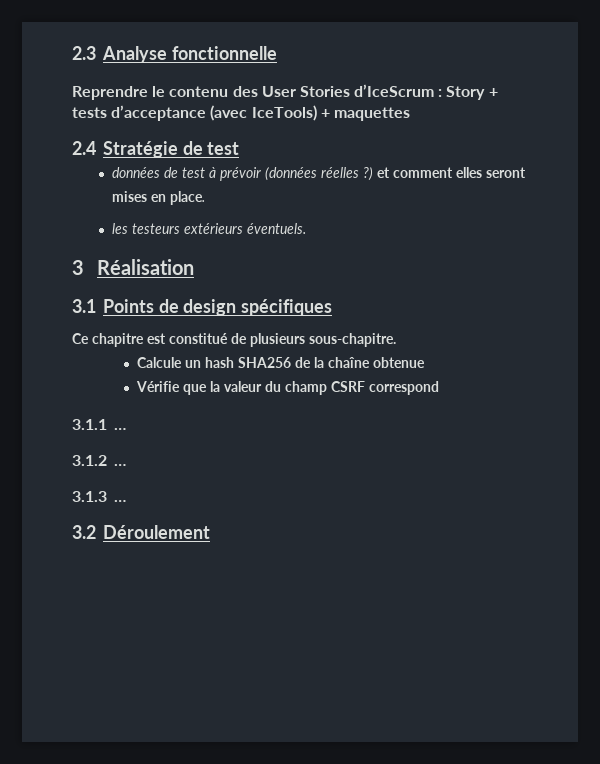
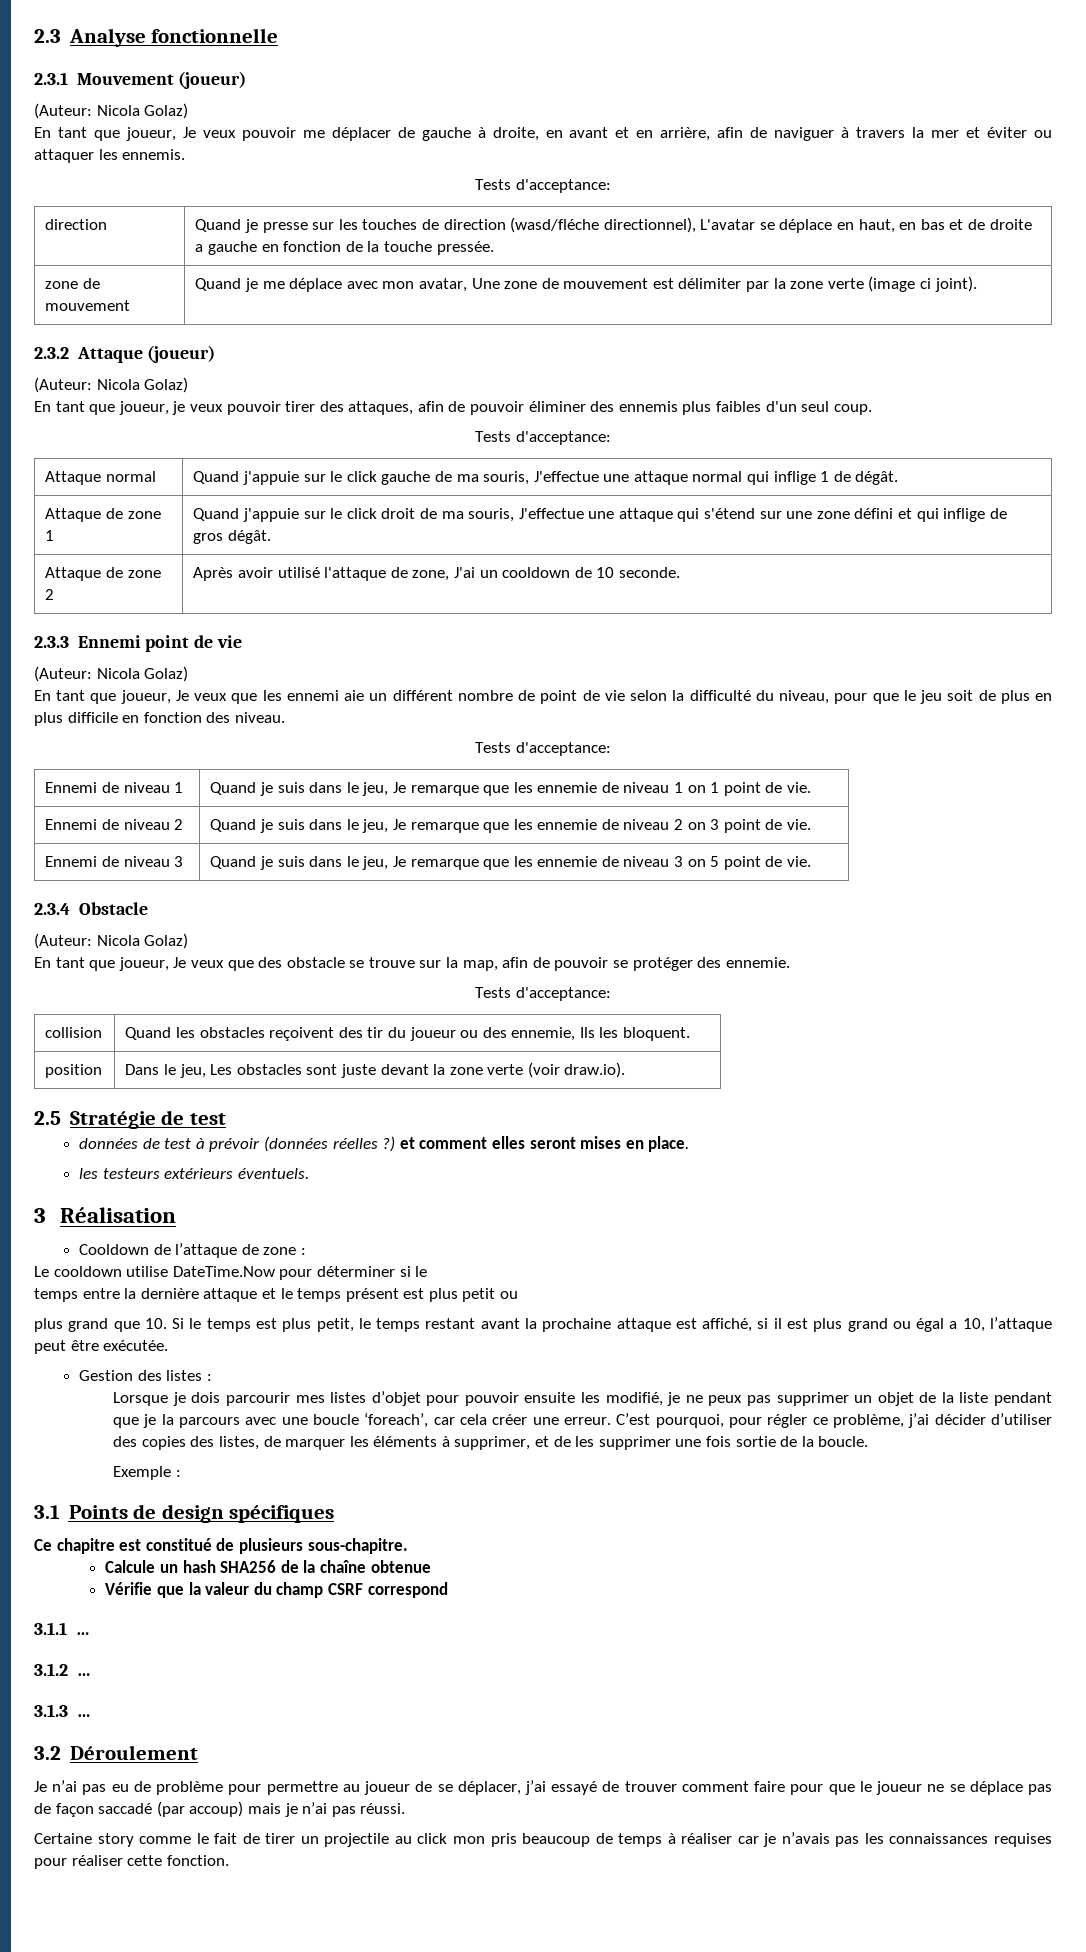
- Reprendre le contenu des User Stories d’IceScrum : Story + tests d’acceptance (avec IceTools) + maquettes
- 2.4 Stratégie de test
+ 2.3.1 Mouvement (joueur)
+ (Auteur: Nicola Golaz)
+ En tant que joueur, Je veux pouvoir me déplacer de gauche à droite, en avant et en arrière, afin de naviguer à travers la mer et éviter ou attaquer les ennemis.
+ Tests d'acceptance:
+ direction | Quand je presse sur les touches de direction (wasd/fléche directionnel), L'avatar se déplace en haut, en bas et de droite a gauche en fonction de la touche pressée.
+ zone de mouvement | Quand je me déplace avec mon avatar, Une zone de mouvement est délimiter par la zone verte (image ci joint).
+ 2.3.2 Attaque (joueur)
+ (Auteur: Nicola Golaz)
+ En tant que joueur, je veux pouvoir tirer des attaques, afin de pouvoir éliminer des ennemis plus faibles d'un seul coup.
+ Tests d'acceptance:
+ Attaque normal | Quand j'appuie sur le click gauche de ma souris, J'effectue une attaque normal qui inflige 1 de dégât.
+ Attaque de zone 1 | Quand j'appuie sur le click droit de ma souris, J'effectue une attaque qui s'étend sur une zone défini et qui inflige de gros dégât.
+ Attaque de zone 2 | Après avoir utilisé l'attaque de zone, J'ai un cooldown de 10 seconde.
+ 2.3.3 Ennemi point de vie
+ (Auteur: Nicola Golaz)
+ En tant que joueur, Je veux que les ennemi aie un différent nombre de point de vie selon la difficulté du niveau, pour que le jeu soit de plus en plus difficile en fonction des niveau.
+ Tests d'acceptance:
+ Ennemi de niveau 1 | Quand je suis dans le jeu, Je remarque que les ennemie de niveau 1 on 1 point de vie.
+ Ennemi de niveau 2 | Quand je suis dans le jeu, Je remarque que les ennemie de niveau 2 on 3 point de vie.
+ Ennemi de niveau 3 | Quand je suis dans le jeu, Je remarque que les ennemie de niveau 3 on 5 point de vie.
+ 2.3.4 Obstacle
+ (Auteur: Nicola Golaz)
+ En tant que joueur, Je veux que des obstacle se trouve sur la map, afin de pouvoir se protéger des ennemie.
+ Tests d'acceptance:
+ collision | Quand les obstacles reçoivent des tir du joueur ou des ennemie, Ils les bloquent.
+ position | Dans le jeu, Les obstacles sont juste devant la zone verte (voir draw.io).
+ 2.5 Stratégie de test
+ Cooldown de l’attaque de zone :
+ Le cooldown utilise DateTime.Now pour déterminer si le
+ temps entre la dernière attaque et le temps présent est plus petit ou
+ plus grand que 10. Si le temps est plus petit, le temps restant avant la prochaine attaque est affiché, si il est plus grand ou égal a 10, l’attaque peut être exécutée.
+ Gestion des listes :
+ Lorsque je dois parcourir mes listes d’objet pour pouvoir ensuite les modifié, je ne peux pas supprimer un objet de la liste pendant que je la parcours avec une boucle ‘foreach’, car cela créer une erreur. C’est pourquoi, pour régler ce problème, j’ai décider d’utiliser des copies des listes, de marquer les éléments à supprimer, et de les supprimer une fois sortie de la boucle.
+ Exemple :
+ Je n’ai pas eu de problème pour permettre au joueur de se déplacer, j’ai essayé de trouver comment faire pour que le joueur ne se déplace pas de façon saccadé (par accoup) mais je n’ai pas réussi.
+ Certaine story comme le fait de tirer un projectile au click mon pris beaucoup de temps à réaliser car je n’avais pas les connaissances requises pour réaliser cette fonction.

